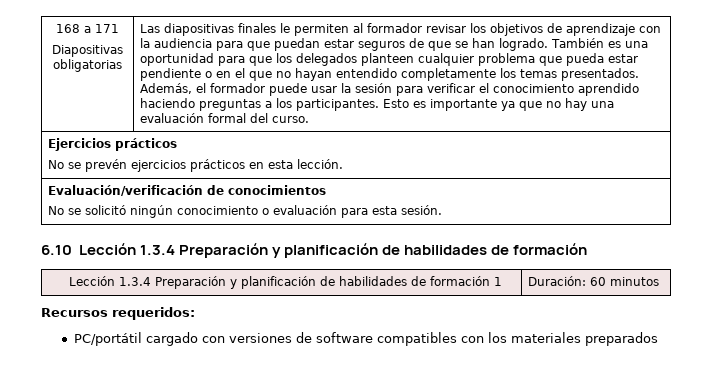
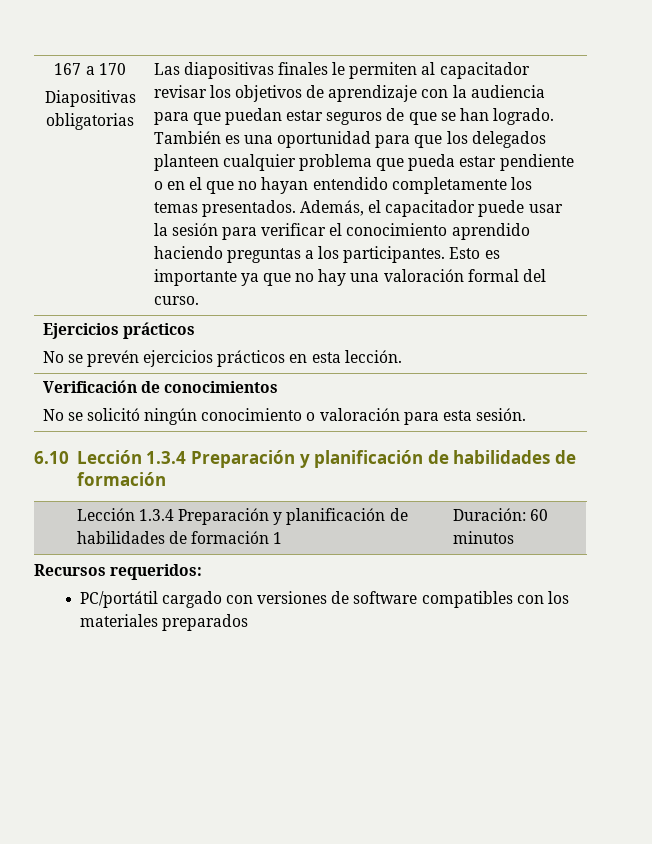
- 168 a 171
+ 167 a 170
- Las diapositivas finales le permiten al formador revisar los objetivos de aprendizaje con la audiencia para que puedan estar seguros de que se han logrado.
+ Las diapositivas finales le permiten al capacitador revisar los objetivos de aprendizaje con la audiencia para que puedan estar seguros de que se han logrado.
- Además, el formador puede usar la sesión para verificar el conocimiento aprendido haciendo preguntas a los participantes.
+ Además, el capacitador puede usar la sesión para verificar el conocimiento aprendido haciendo preguntas a los participantes.
- Esto es importante ya que no hay una evaluación formal del curso.
+ Esto es importante ya que no hay una valoración formal del curso.
- Evaluación/verificación de conocimientos
- No se solicitó ningún conocimiento o evaluación para esta sesión.
+ Verificación de conocimientos
+ No se solicitó ningún conocimiento o valoración para esta sesión.

